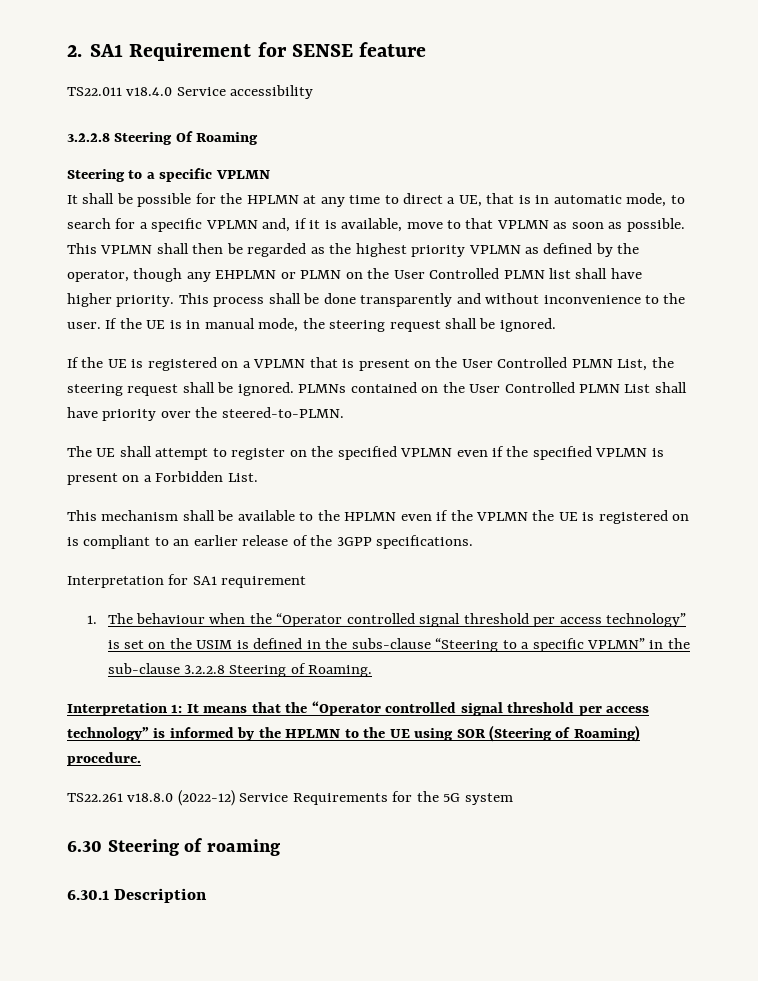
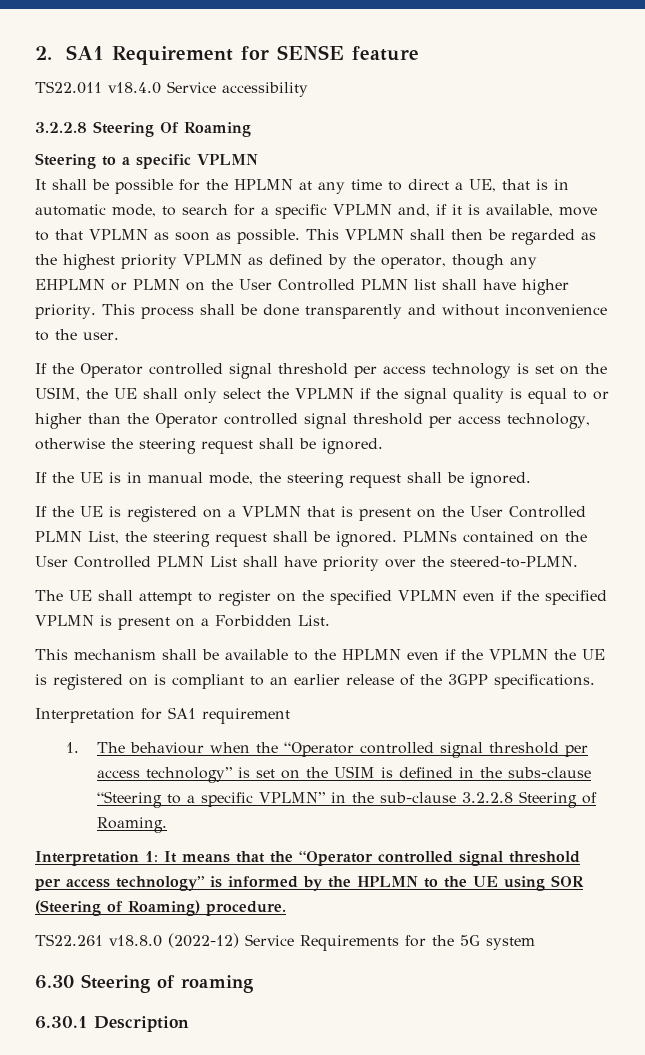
- This process shall be done transparently and without inconvenience to the user. If the UE is in manual mode, the steering request shall be ignored.
+ This process shall be done transparently and without inconvenience to the user.
+ If the Operator controlled signal threshold per access technology is set on the USIM, the UE shall only select the VPLMN if the signal quality is equal to or higher than the Operator controlled signal threshold per access technology, otherwise the steering request shall be ignored.
+ If the UE is in manual mode, the steering request shall be ignored.

